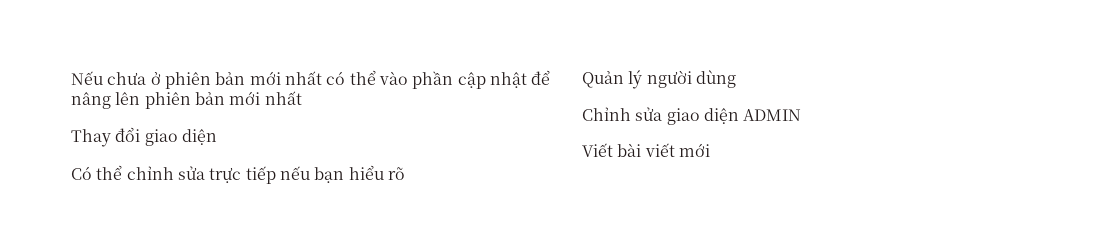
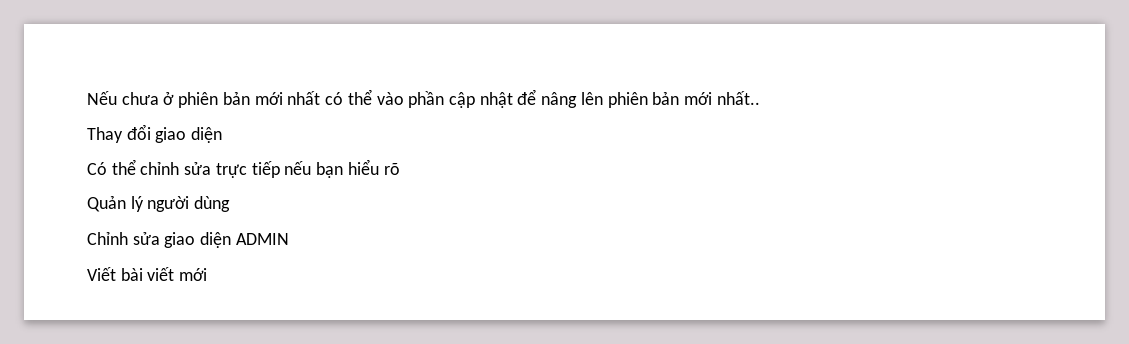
- Nếu chưa ở phiên bản mới nhất có thể vào phần cập nhật để nâng lên phiên bản mới nhất
+ Nếu chưa ở phiên bản mới nhất có thể vào phần cập nhật để nâng lên phiên bản mới nhất..

